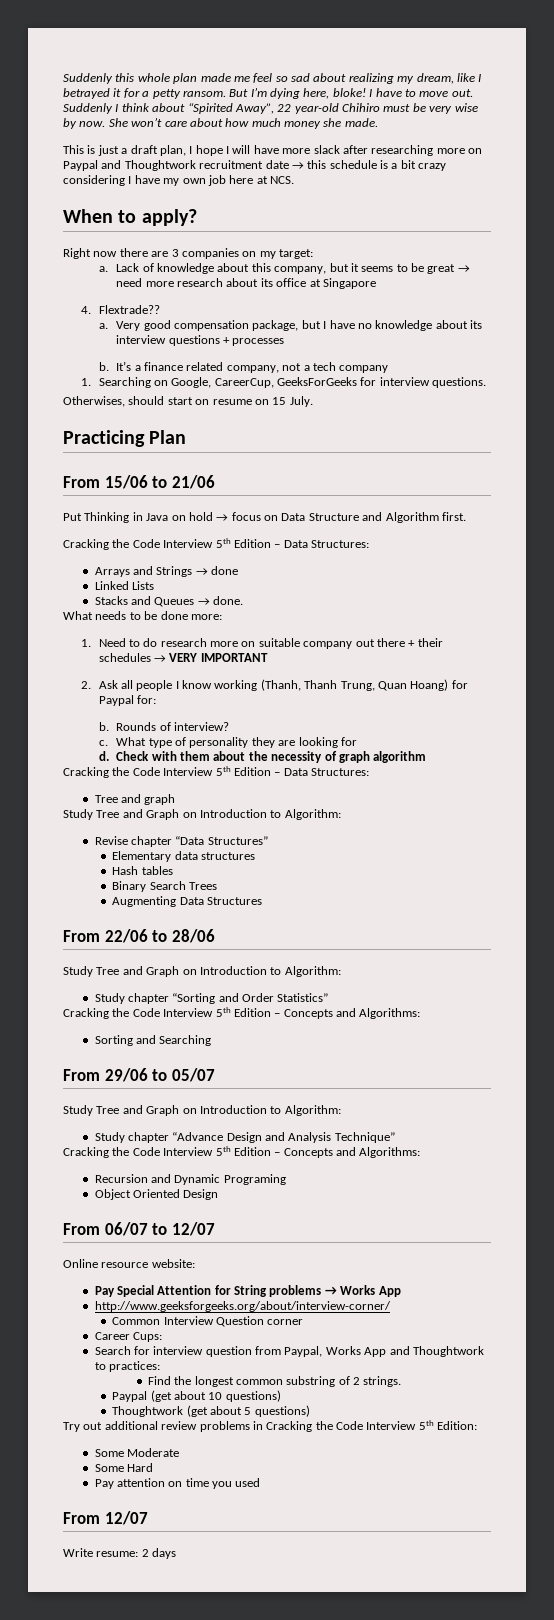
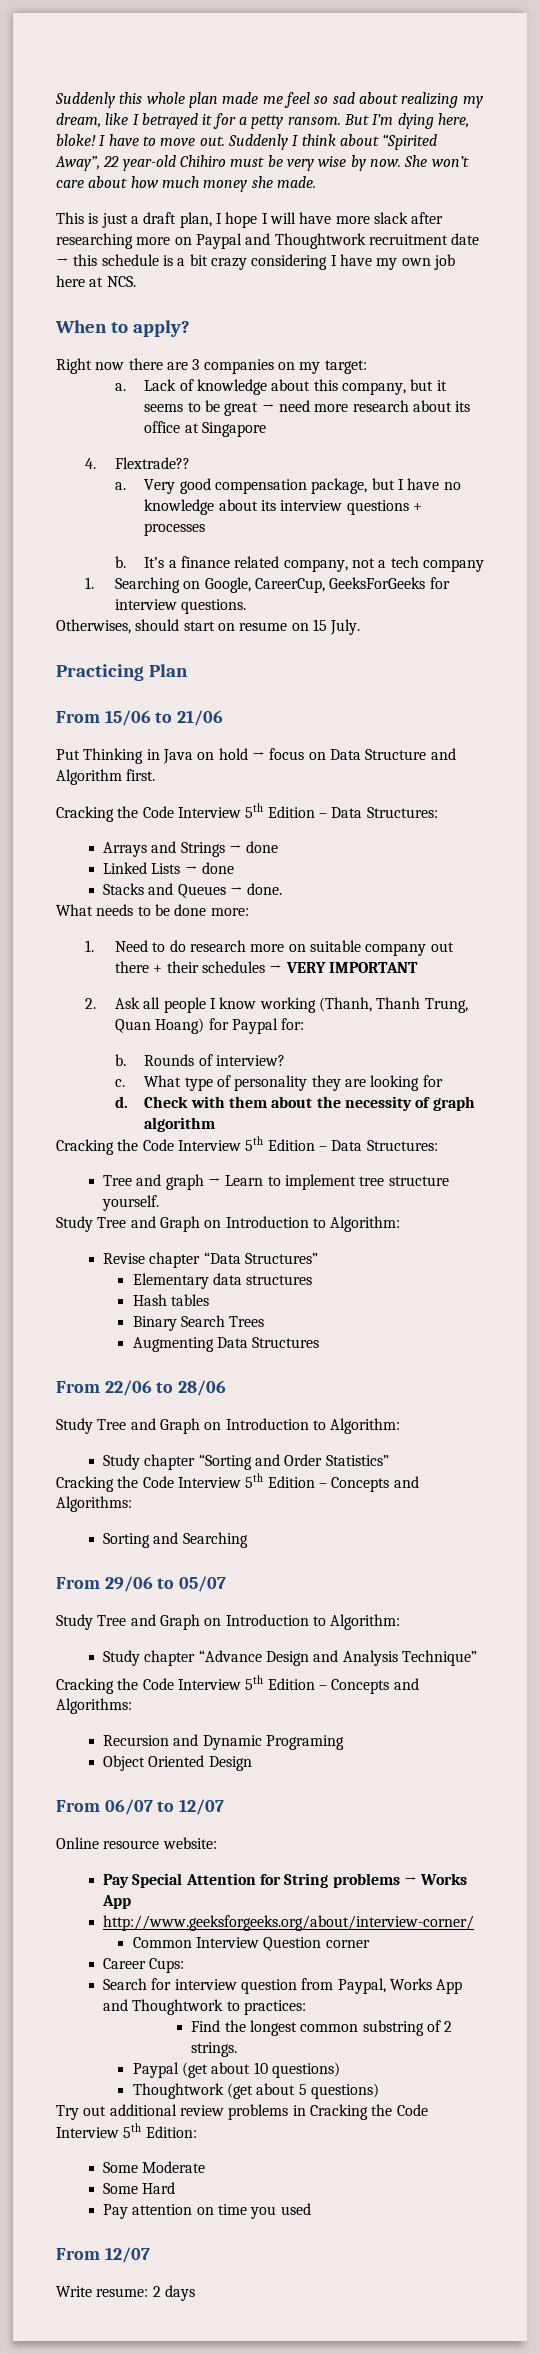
- Linked Lists
+ Linked Lists → done
- Tree and graph
+ Tree and graph → Learn to implement tree structure yourself.

